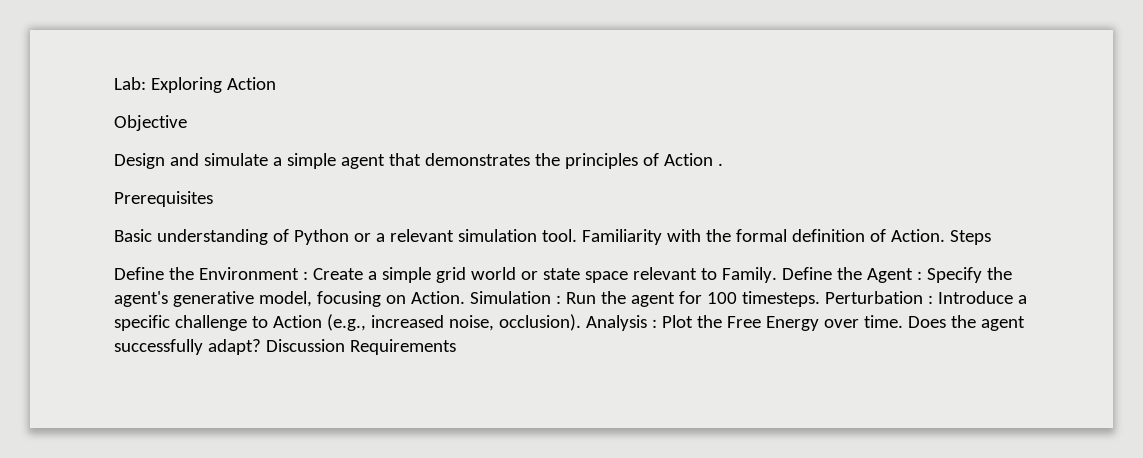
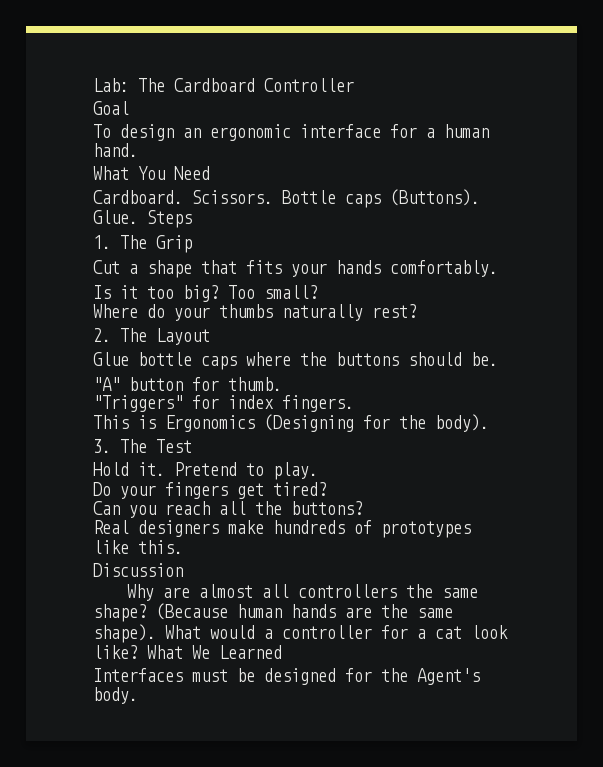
- Lab: Exploring Action
- Objective
- Design and simulate a simple agent that demonstrates the principles of Action .
- Prerequisites
- Basic understanding of Python or a relevant simulation tool. Familiarity with the formal definition of Action. Steps
- Define the Environment : Create a simple grid world or state space relevant to Family. Define the Agent : Specify the agent's generative model, focusing on Action. Simulation : Run the agent for 100 timesteps. Perturbation : Introduce a specific challenge to Action (e.g., increased noise, occlusion). Analysis : Plot the Free Energy over time. Does the agent successfully adapt? Discussion Requirements
+ Lab: The Cardboard Controller
+ Goal
+ To design an ergonomic interface for a human hand.
+ What You Need
+ Cardboard. Scissors. Bottle caps (Buttons). Glue. Steps
+ 1. The Grip
+ Cut a shape that fits your hands comfortably.
+ Is it too big? Too small?
+ Where do your thumbs naturally rest?
+ 2. The Layout
+ Glue bottle caps where the buttons should be.
+ "A" button for thumb.
+ "Triggers" for index fingers.
+ This is Ergonomics (Designing for the body).
+ 3. The Test
+ Hold it. Pretend to play.
+ Do your fingers get tired?
+ Can you reach all the buttons?
+ Real designers make hundreds of prototypes like this.
+ Discussion
+ Why are almost all controllers the same shape? (Because human hands are the same shape). What would a controller for a cat look like? What We Learned
+ Interfaces must be designed for the Agent's body.

